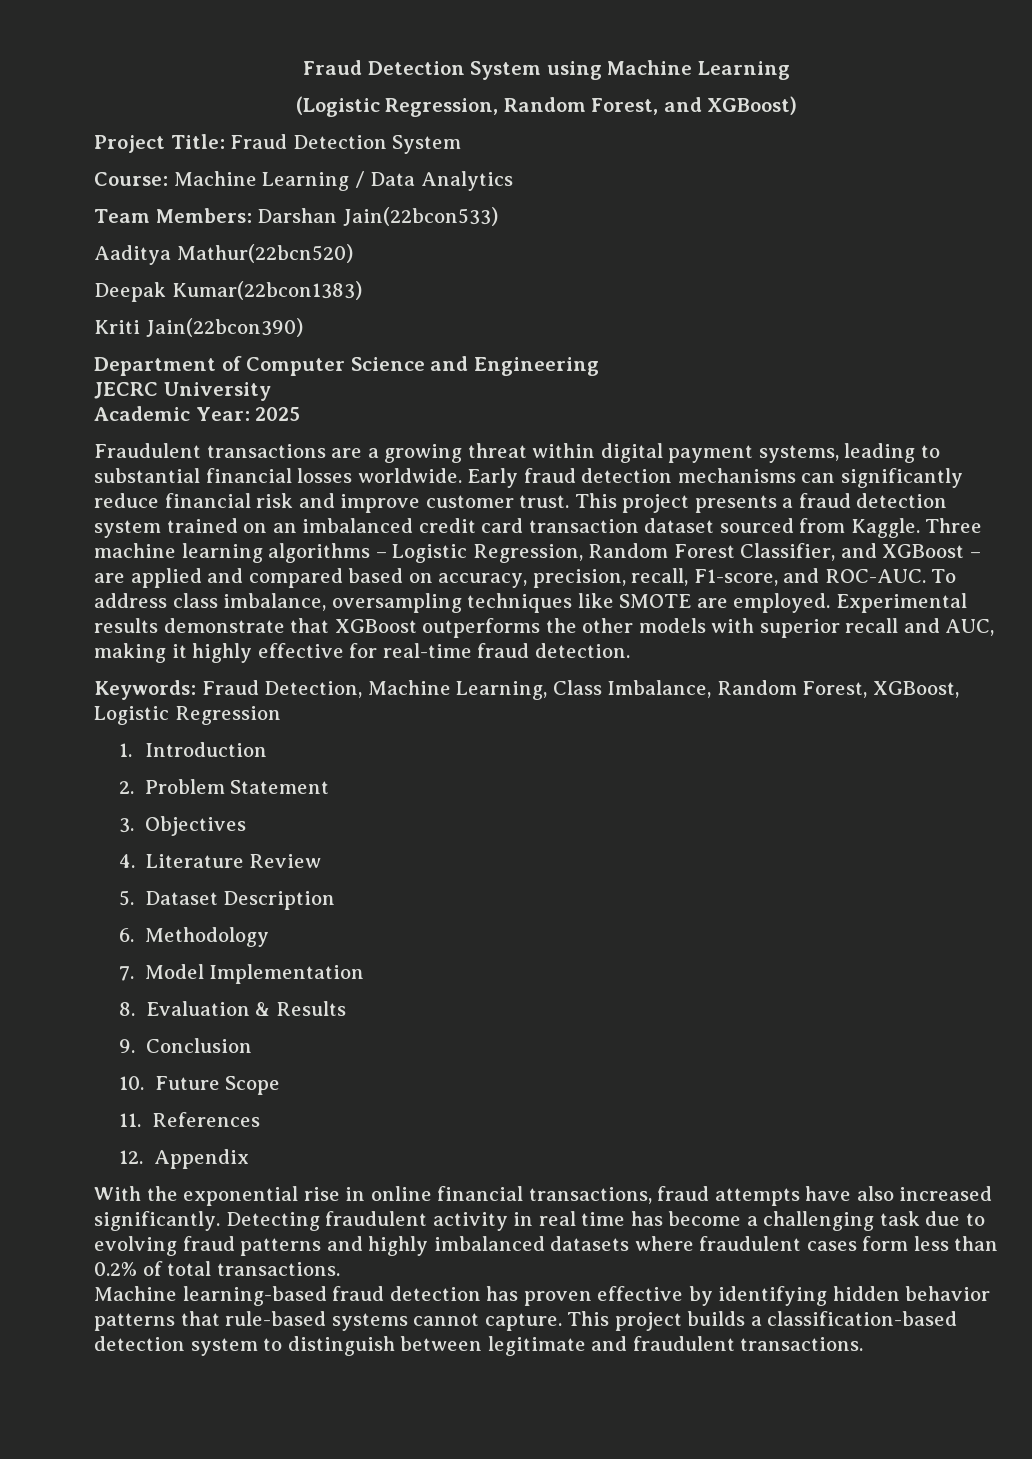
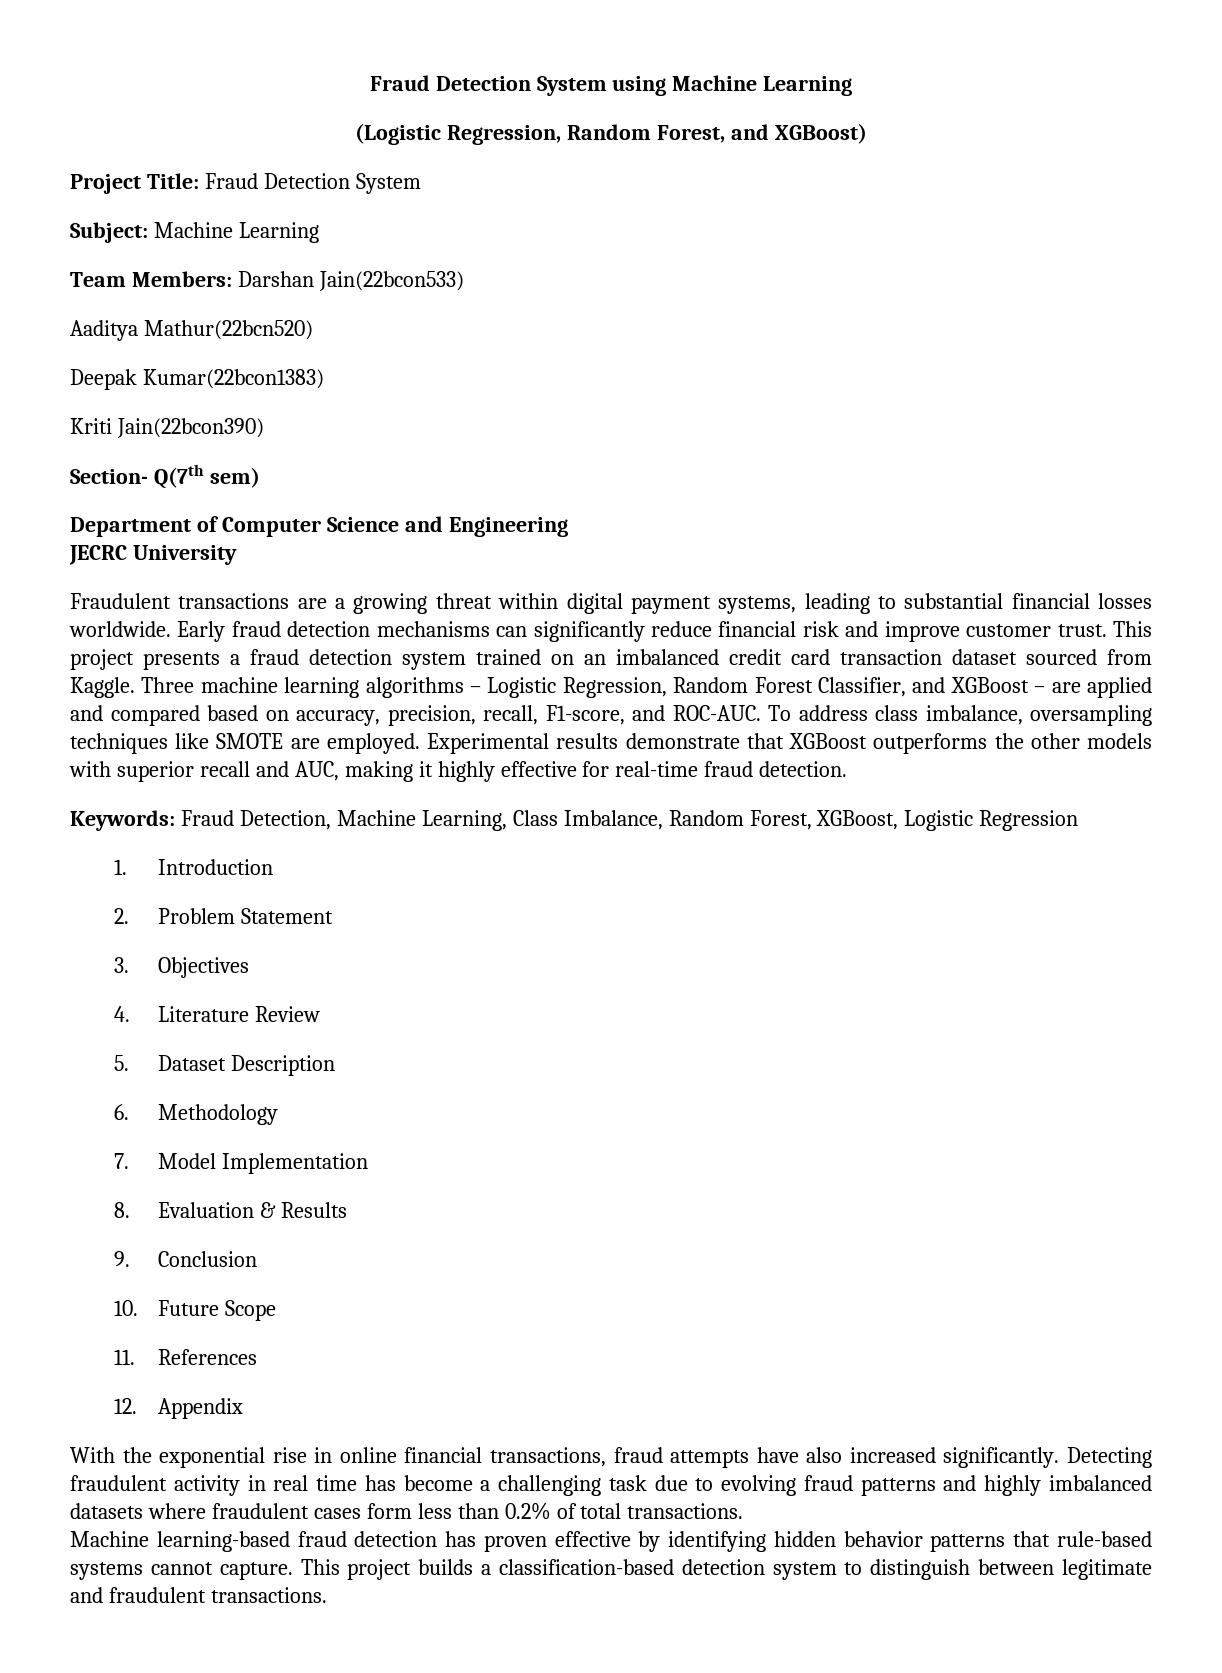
- Course: Machine Learning / Data Analytics
+ Subject: Machine Learning
+ Section- Q(7th sem)
- Academic Year: 2025

